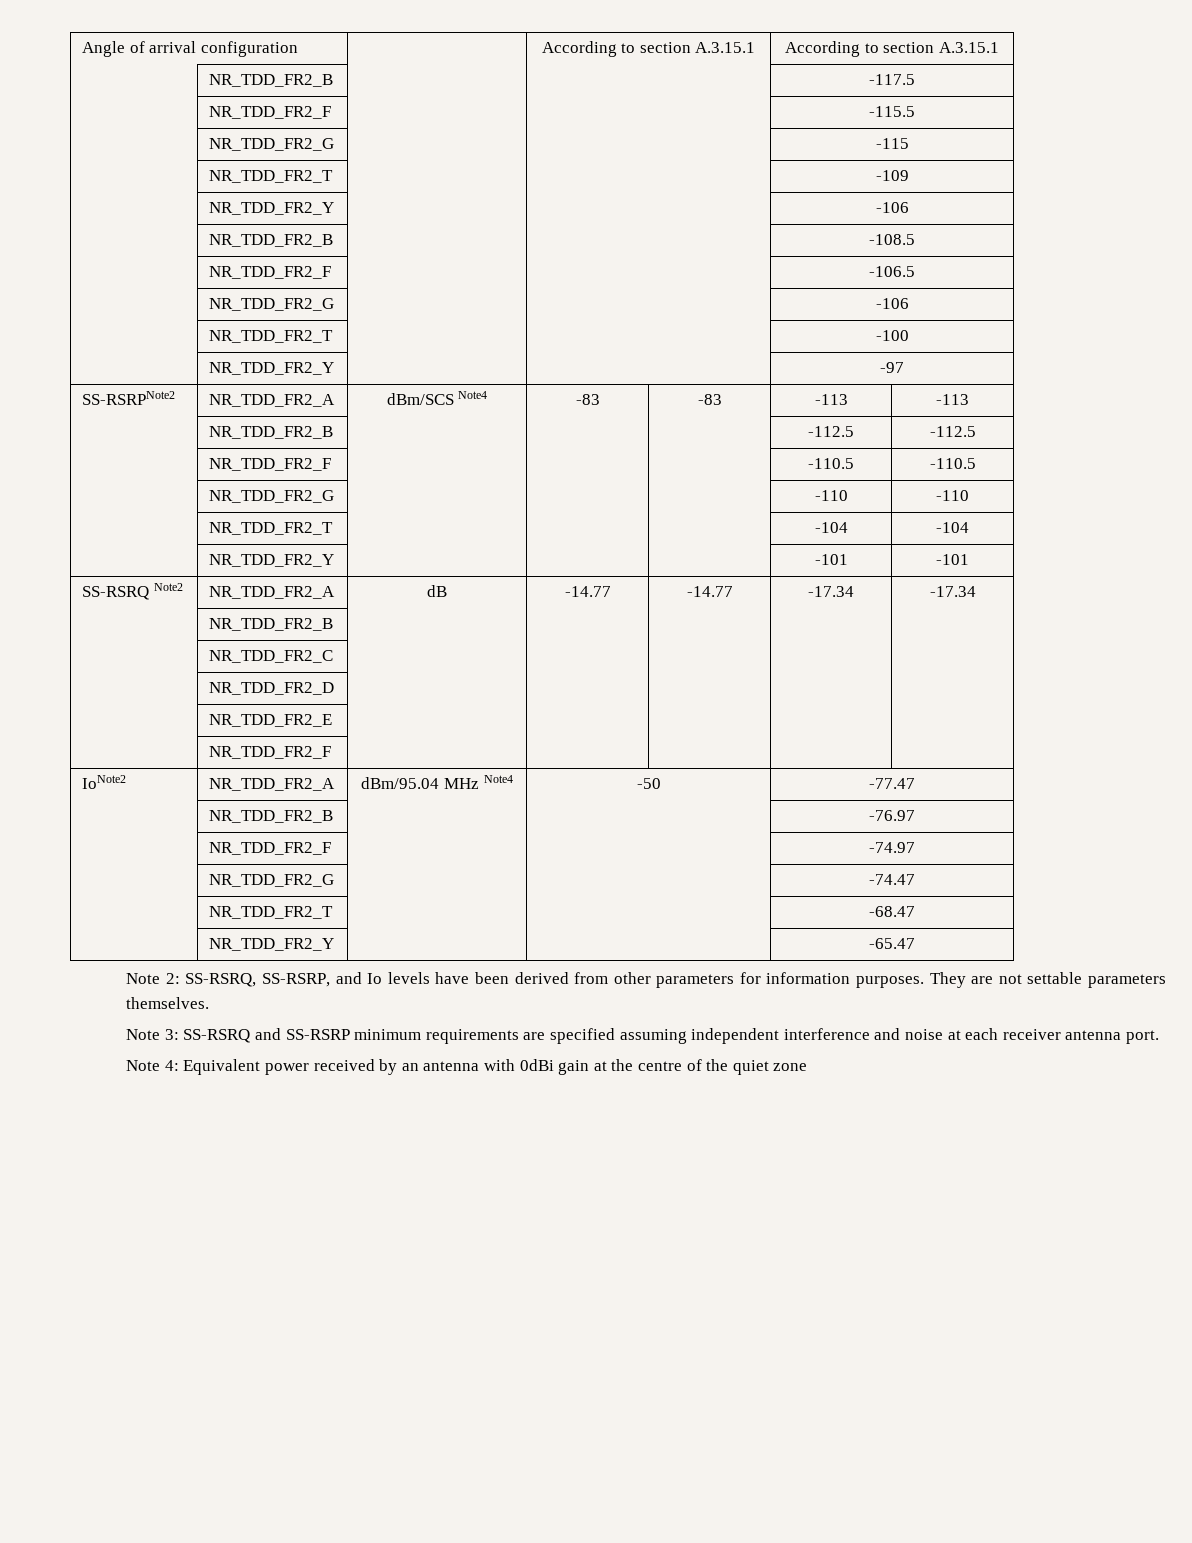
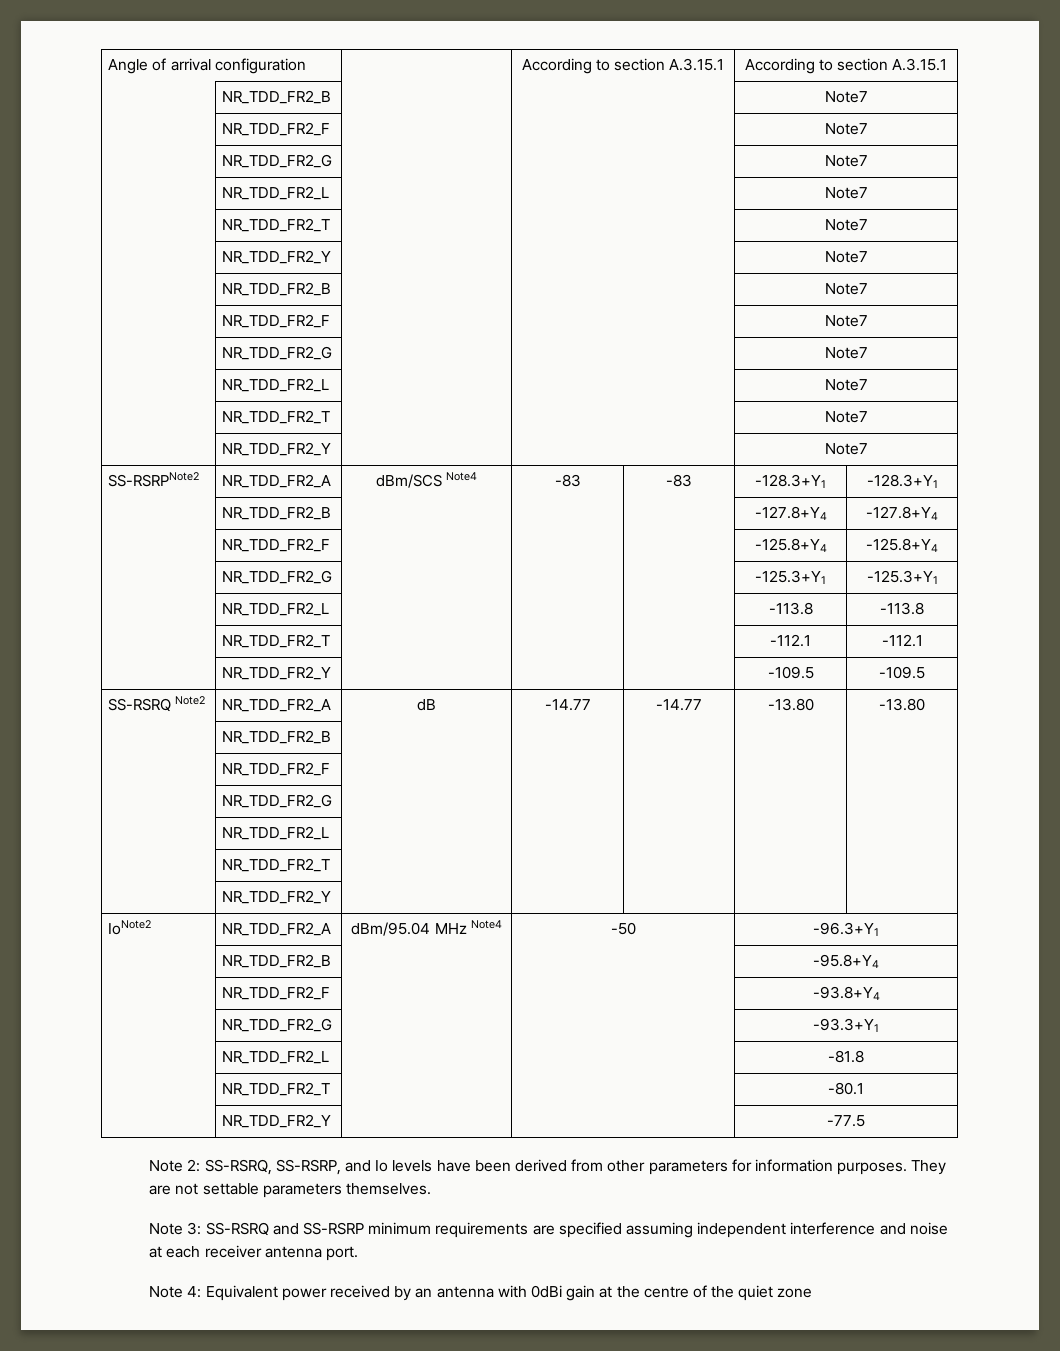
  Angle of arrival configuration | | According to section A.3.15.1 | According to section A.3.15.1
- | NR_TDD_FR2_B | | | -117.5
- | NR_TDD_FR2_F | | | -115.5
- | NR_TDD_FR2_G | | | -115
- | NR_TDD_FR2_T | | | -109
- | NR_TDD_FR2_Y | | | -106
- | NR_TDD_FR2_B | | | -108.5
- | NR_TDD_FR2_F | | | -106.5
- | NR_TDD_FR2_G | | | -106
- | NR_TDD_FR2_T | | | -100
- | NR_TDD_FR2_Y | | | -97
+ | NR_TDD_FR2_B | | | Note7
+ | NR_TDD_FR2_F | | | Note7
+ | NR_TDD_FR2_G | | | Note7
+ | NR_TDD_FR2_L | | | Note7
+ | NR_TDD_FR2_T | | | Note7
+ | NR_TDD_FR2_Y | | | Note7
+ | NR_TDD_FR2_B | | | Note7
+ | NR_TDD_FR2_F | | | Note7
+ | NR_TDD_FR2_G | | | Note7
+ | NR_TDD_FR2_L | | | Note7
+ | NR_TDD_FR2_T | | | Note7
+ | NR_TDD_FR2_Y | | | Note7
- SS-RSRPNote2 | NR_TDD_FR2_A | dBm/SCS Note4 | -83 | -83 | -113 | -113
- | NR_TDD_FR2_B | | | | -112.5 | -112.5
- | NR_TDD_FR2_F | | | | -110.5 | -110.5
- | NR_TDD_FR2_G | | | | -110 | -110
- | NR_TDD_FR2_T | | | | -104 | -104
- | NR_TDD_FR2_Y | | | | -101 | -101
+ SS-RSRPNote2 | NR_TDD_FR2_A | dBm/SCS Note4 | -83 | -83 | -128.3+Y1 | -128.3+Y1
+ | NR_TDD_FR2_B | | | | -127.8+Y4 | -127.8+Y4
+ | NR_TDD_FR2_F | | | | -125.8+Y4 | -125.8+Y4
+ | NR_TDD_FR2_G | | | | -125.3+Y1 | -125.3+Y1
+ | NR_TDD_FR2_L | | | | -113.8 | -113.8
+ | NR_TDD_FR2_T | | | | -112.1 | -112.1
+ | NR_TDD_FR2_Y | | | | -109.5 | -109.5
- SS-RSRQ Note2 | NR_TDD_FR2_A | dB | -14.77 | -14.77 | -17.34 | -17.34
+ SS-RSRQ Note2 | NR_TDD_FR2_A | dB | -14.77 | -14.77 | -13.80 | -13.80
- | NR_TDD_FR2_C | | | | |
- | NR_TDD_FR2_D | | | | |
- | NR_TDD_FR2_E | | | | |
  | NR_TDD_FR2_F | | | | |
+ | NR_TDD_FR2_G | | | | |
+ | NR_TDD_FR2_L | | | | |
+ | NR_TDD_FR2_T | | | | |
+ | NR_TDD_FR2_Y | | | | |
- IoNote2 | NR_TDD_FR2_A | dBm/95.04 MHz Note4 | -50 | -77.47
- | NR_TDD_FR2_B | | | -76.97
- | NR_TDD_FR2_F | | | -74.97
- | NR_TDD_FR2_G | | | -74.47
- | NR_TDD_FR2_T | | | -68.47
- | NR_TDD_FR2_Y | | | -65.47
+ IoNote2 | NR_TDD_FR2_A | dBm/95.04 MHz Note4 | -50 | -96.3+Y1
+ | NR_TDD_FR2_B | | | -95.8+Y4
+ | NR_TDD_FR2_F | | | -93.8+Y4
+ | NR_TDD_FR2_G | | | -93.3+Y1
+ | NR_TDD_FR2_L | | | -81.8
+ | NR_TDD_FR2_T | | | -80.1
+ | NR_TDD_FR2_Y | | | -77.5

